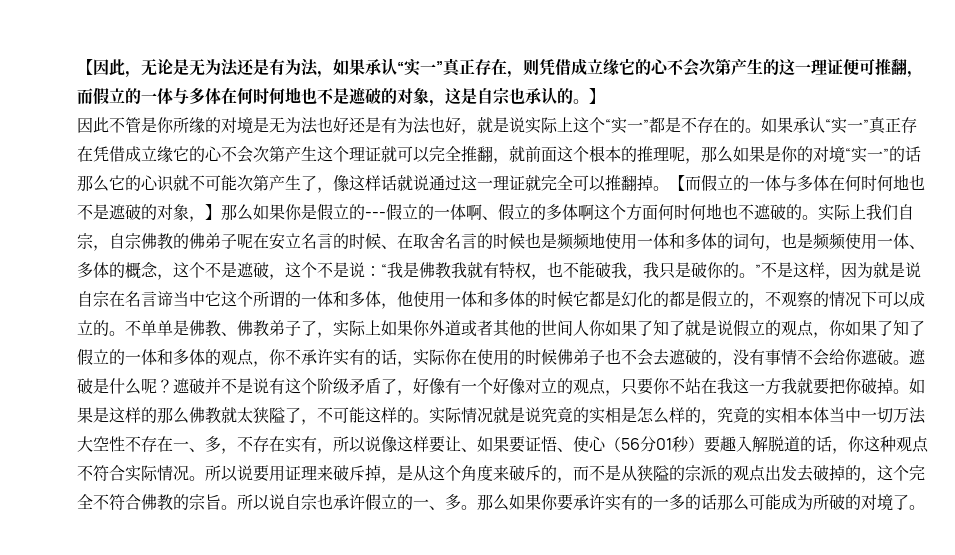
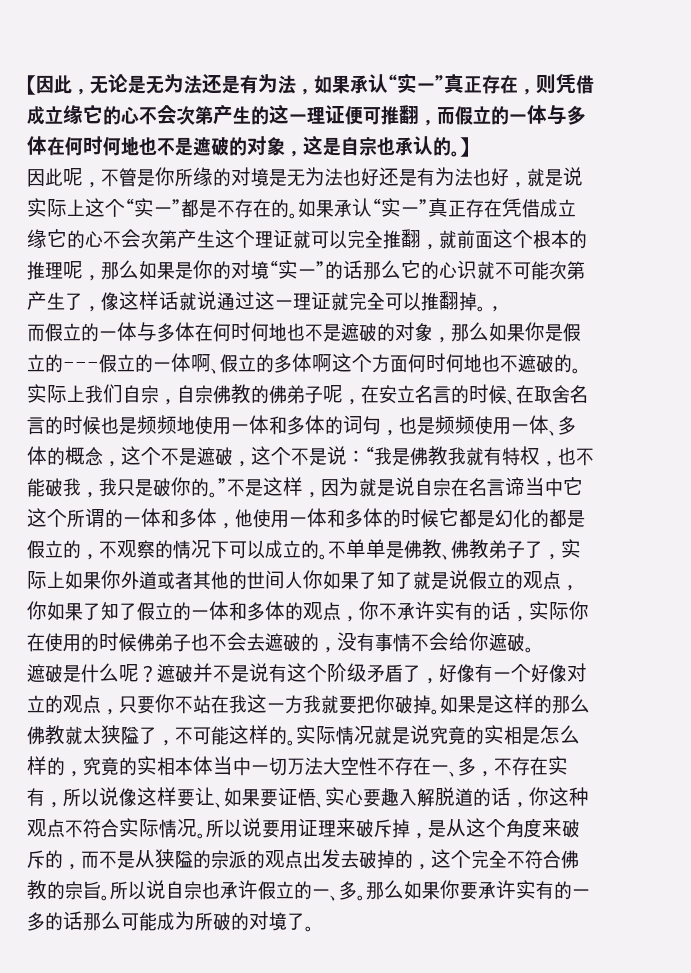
- 因此不管是你所缘的对境是无为法也好还是有为法也好，就是说实际上这个“实一”都是不存在的。
+ 因此呢，不管是你所缘的对境是无为法也好还是有为法也好，就是说实际上这个“实一”都是不存在的。
- 如果承认“实一”真正存在凭借成立缘它的心不会次第产生这个理证就可以完全推翻，就前面这个根本的推理呢，那么如果是你的对境“实一”的话那么它的心识就不可能次第产生了，像这样话就说通过这一理证就完全可以推翻掉。【而假立的一体与多体在何时何地也不是遮破的对象，】那么如果你是假立的---假立的一体啊、假立的多体啊这个方面何时何地也不遮破的。
+ 如果承认“实一”真正存在凭借成立缘它的心不会次第产生这个理证就可以完全推翻，就前面这个根本的推理呢，那么如果是你的对境“实一”的话那么它的心识就不可能次第产生了，像这样话就说通过这一理证就完全可以推翻掉。，
+ 而假立的一体与多体在何时何地也不是遮破的对象，那么如果你是假立的---假立的一体啊、假立的多体啊这个方面何时何地也不遮破的。
- 实际上我们自宗，自宗佛教的佛弟子呢在安立名言的时候、在取舍名言的时候也是频频地使用一体和多体的词句，也是频频使用一体、多体的概念，这个不是遮破，这个不是说：
+ 实际上我们自宗，自宗佛教的佛弟子呢，在安立名言的时候、在取舍名言的时候也是频频地使用一体和多体的词句，也是频频使用一体、多体的概念，这个不是遮破，这个不是说：
- 不单单是佛教、佛教弟子了，实际上如果你外道或者其他的世间人你如果了知了就是说假立的观点，你如果了知了假立的一体和多体的观点，你不承许实有的话，实际你在使用的时候佛弟子也不会去遮破的，没有事情不会给你遮破。遮破是什么呢？
+ 不单单是佛教、佛教弟子了，实际上如果你外道或者其他的世间人你如果了知了就是说假立的观点，你如果了知了假立的一体和多体的观点，你不承许实有的话，实际你在使用的时候佛弟子也不会去遮破的，没有事情不会给你遮破。
+ 遮破是什么呢？
- 实际情况就是说究竟的实相是怎么样的，究竟的实相本体当中一切万法大空性不存在一、多，不存在实有，所以说像这样要让、如果要证悟、使心（56分01秒）要趣入解脱道的话，你这种观点不符合实际情况。
+ 实际情况就是说究竟的实相是怎么样的，究竟的实相本体当中一切万法大空性不存在一、多，不存在实有，所以说像这样要让、如果要证悟、实心要趣入解脱道的话，你这种观点不符合实际情况。

